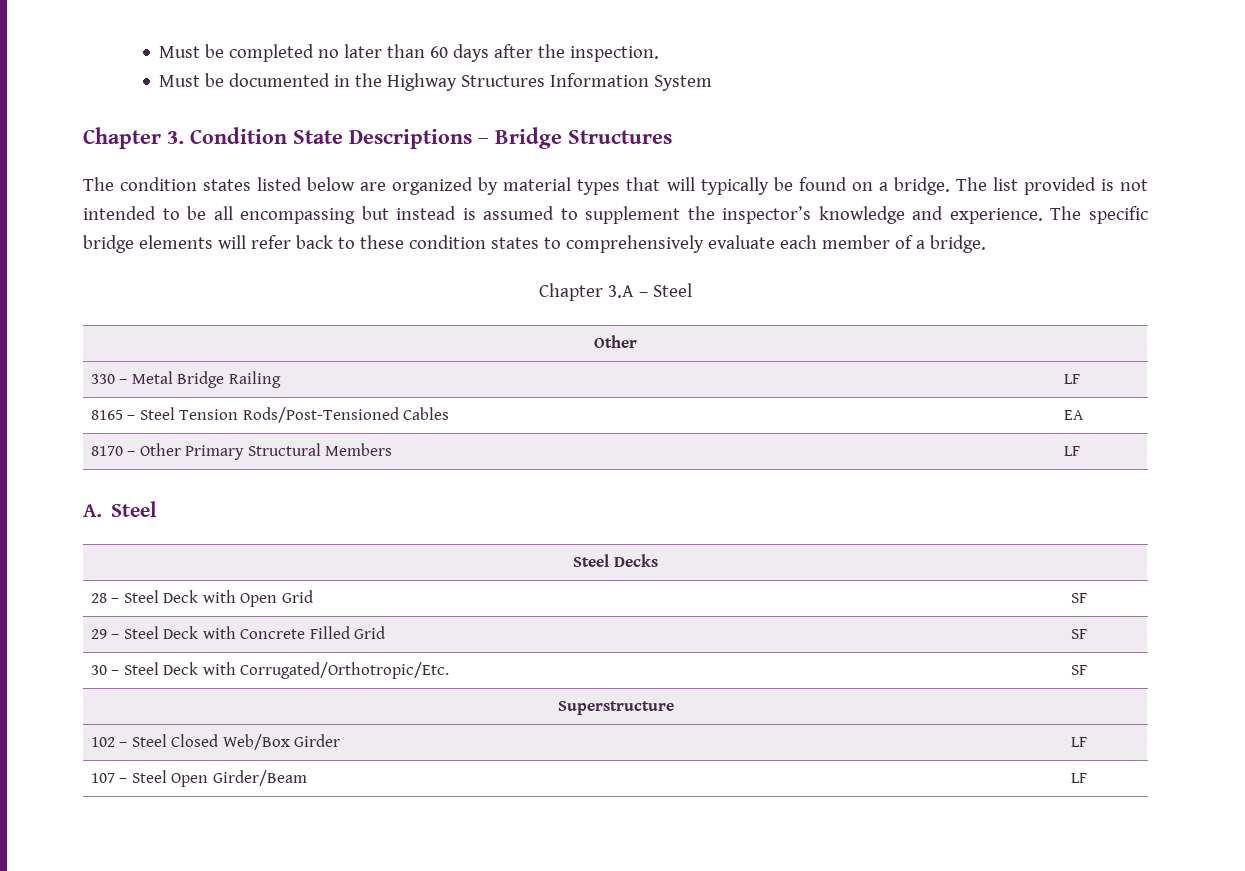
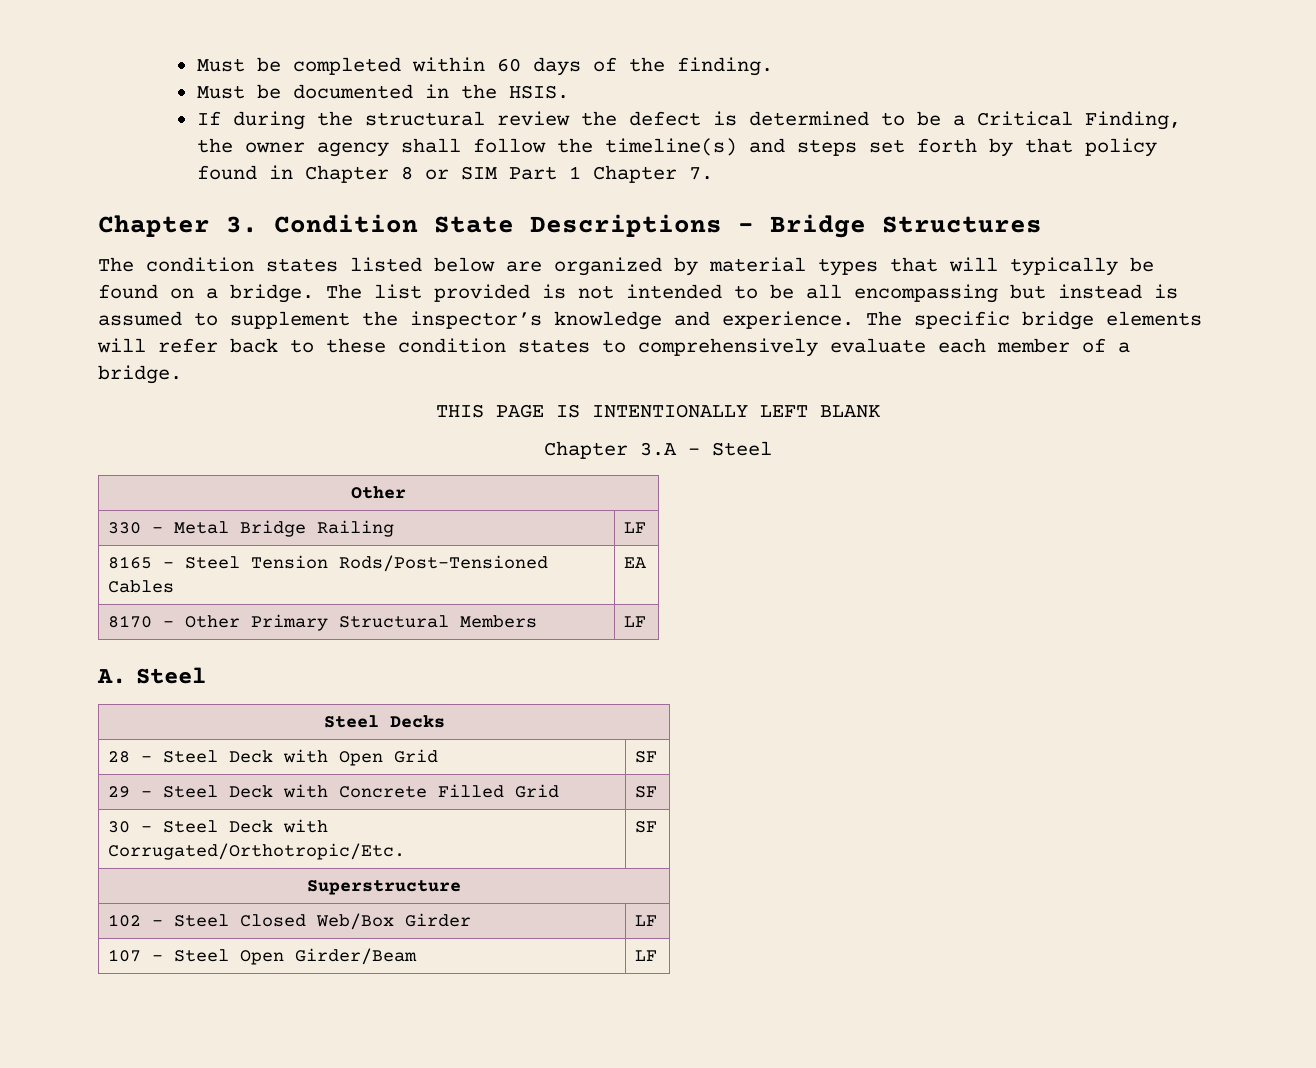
- Must be completed no later than 60 days after the inspection.
+ Must be completed within 60 days of the finding.
- Must be documented in the Highway Structures Information System
+ Must be documented in the HSIS.
+ If during the structural review the defect is determined to be a Critical Finding, the owner agency shall follow the timeline(s) and steps set forth by that policy found in Chapter 8 or SIM Part 1 Chapter 7.
+ THIS PAGE IS INTENTIONALLY LEFT BLANK

